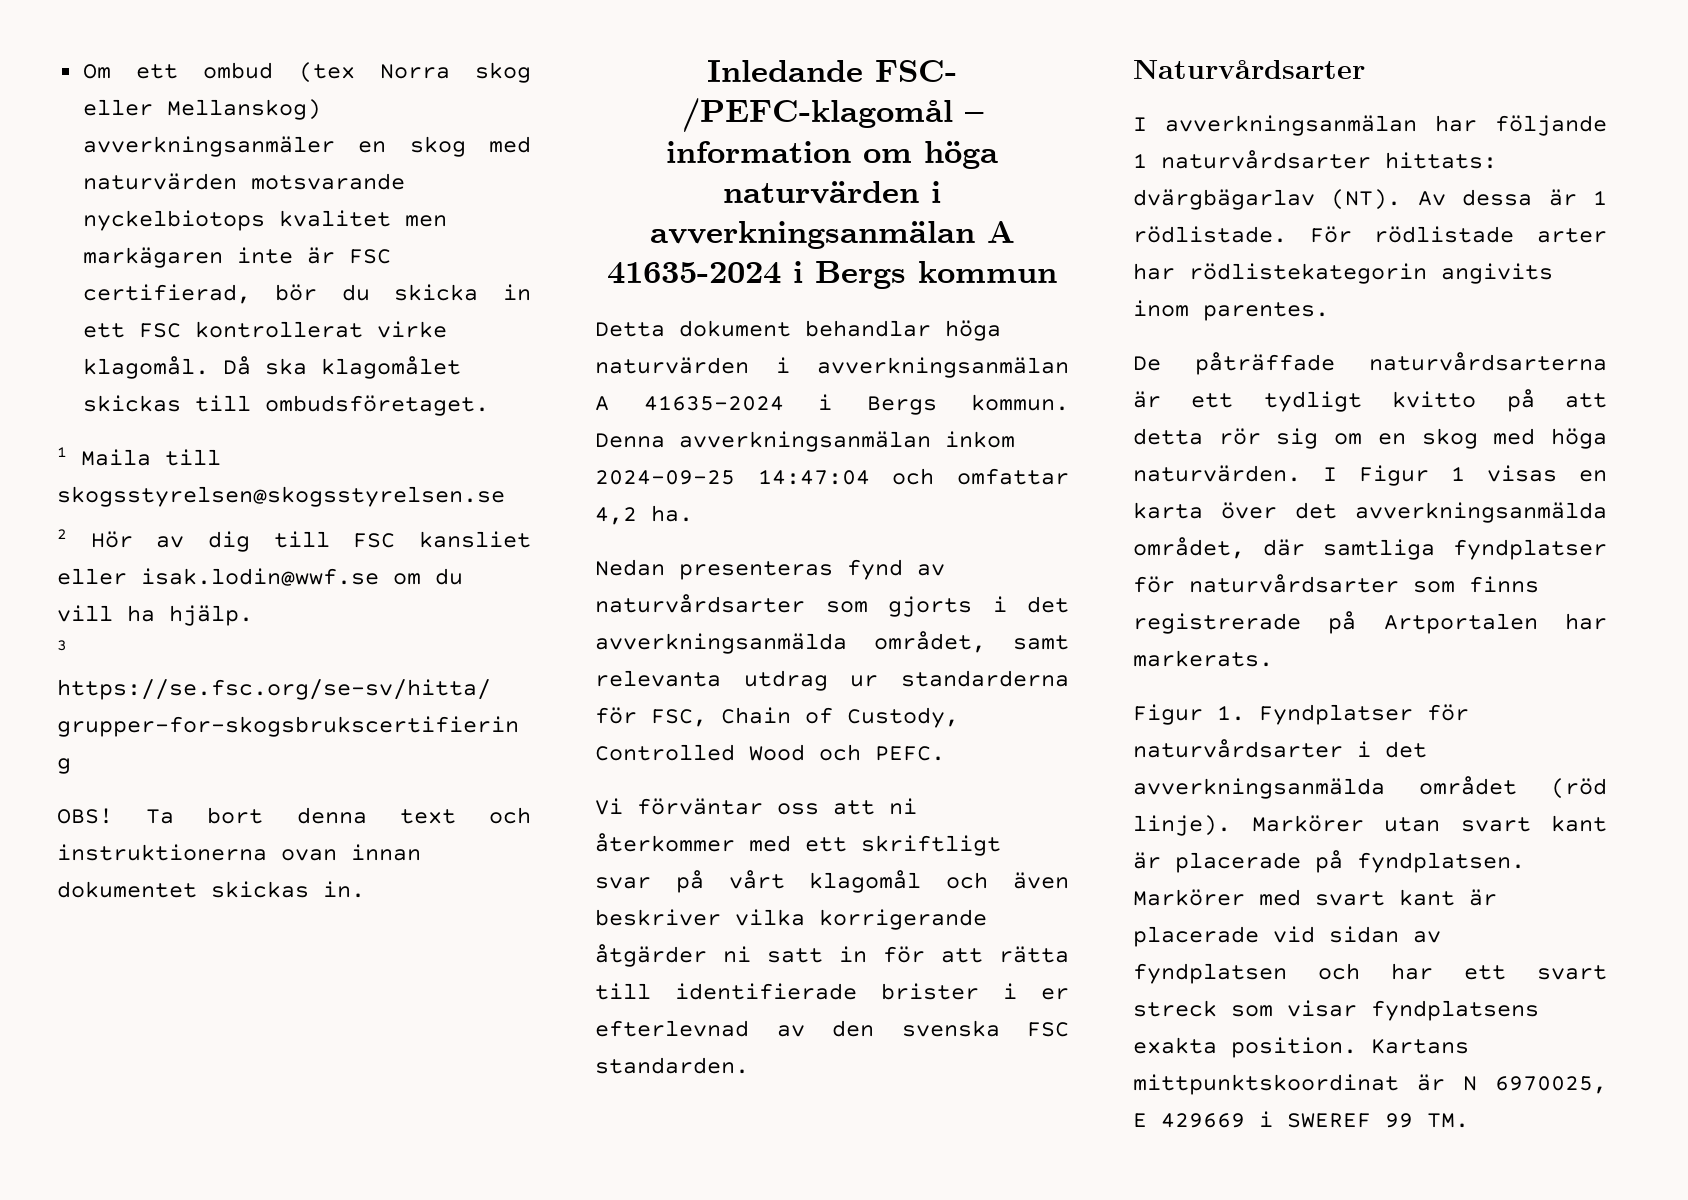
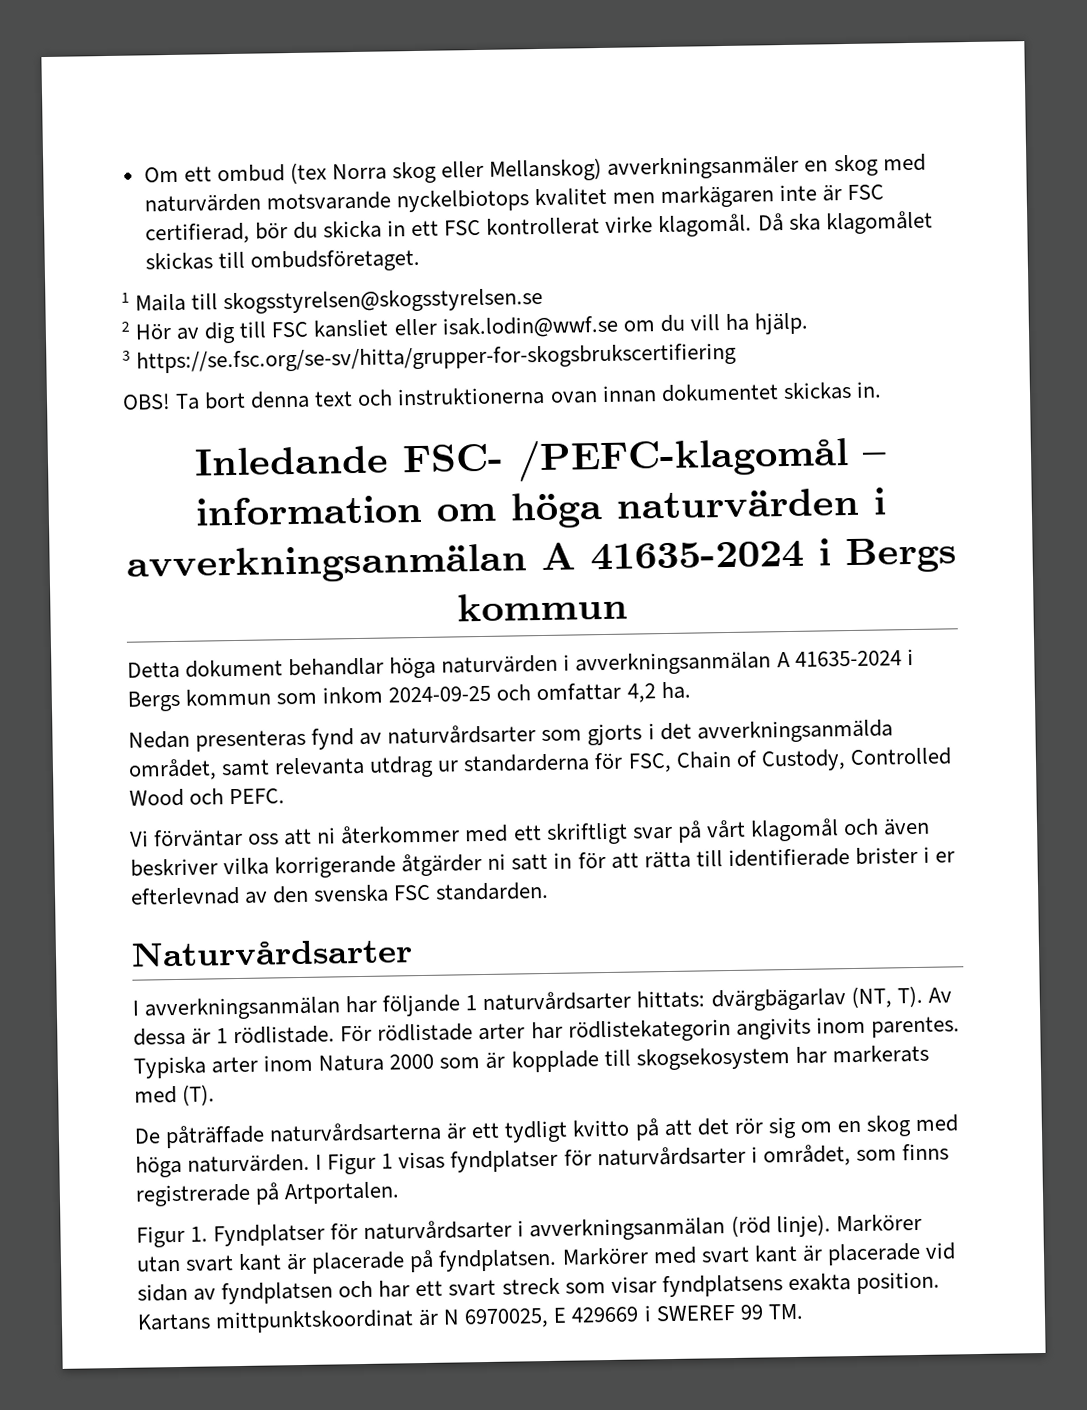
- Detta dokument behandlar höga naturvärden i avverkningsanmälan A 41635-2024 i Bergs kommun. Denna avverkningsanmälan inkom 2024-09-25 14:47:04 och omfattar 4,2 ha.
+ Detta dokument behandlar höga naturvärden i avverkningsanmälan A 41635-2024 i Bergs kommun som inkom 2024-09-25 och omfattar 4,2 ha.
- I avverkningsanmälan har följande 1 naturvårdsarter hittats: dvärgbägarlav (NT). Av dessa är 1 rödlistade.
+ I avverkningsanmälan har följande 1 naturvårdsarter hittats: dvärgbägarlav (NT, T). Av dessa är 1 rödlistade.
+ Typiska arter inom Natura 2000 som är kopplade till skogsekosystem har markerats med (T).
- De påträffade naturvårdsarterna är ett tydligt kvitto på att detta rör sig om en skog med höga naturvärden.
+ De påträffade naturvårdsarterna är ett tydligt kvitto på att det rör sig om en skog med höga naturvärden.
- I Figur 1 visas en karta över det avverkningsanmälda området, där samtliga fyndplatser för naturvårdsarter som finns registrerade på Artportalen har markerats.
+ I Figur 1 visas fyndplatser för naturvårdsarter i området, som finns registrerade på Artportalen.
- Figur 1. Fyndplatser för naturvårdsarter i det avverkningsanmälda området (röd linje).
+ Figur 1. Fyndplatser för naturvårdsarter i avverkningsanmälan (röd linje).

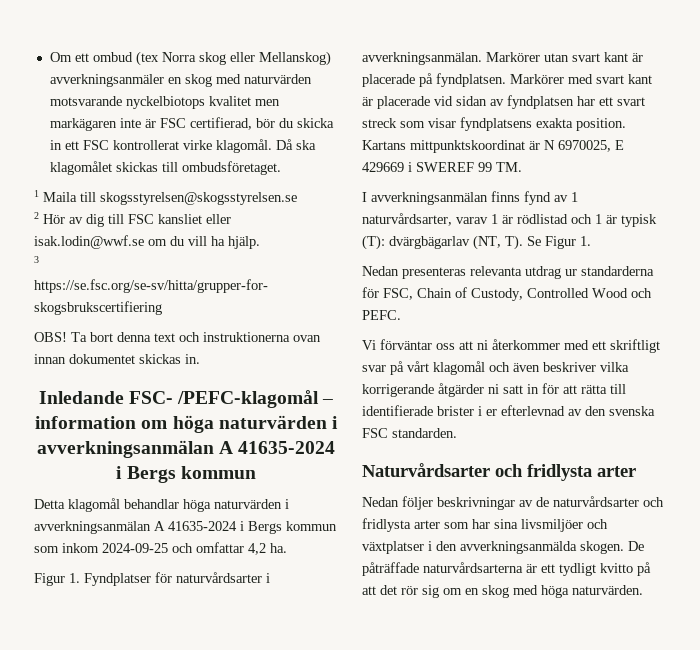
- Detta dokument behandlar höga naturvärden i avverkningsanmälan A 41635-2024 i Bergs kommun som inkom 2024-09-25 och omfattar 4,2 ha.
+ Detta klagomål behandlar höga naturvärden i avverkningsanmälan A 41635-2024 i Bergs kommun som inkom 2024-09-25 och omfattar 4,2 ha.
- Nedan presenteras fynd av naturvårdsarter som gjorts i det avverkningsanmälda området, samt relevanta utdrag ur standarderna för FSC, Chain of Custody, Controlled Wood och PEFC.
+ Figur 1. Fyndplatser för naturvårdsarter i avverkningsanmälan. Markörer utan svart kant är placerade på fyndplatsen. Markörer med svart kant är placerade vid sidan av fyndplatsen har ett svart streck som visar fyndplatsens exakta position. Kartans mittpunktskoordinat är N 6970025, E 429669 i SWEREF 99 TM.
+ I avverkningsanmälan finns fynd av 1 naturvårdsarter, varav 1 är rödlistad och 1 är typisk (T): dvärgbägarlav (NT, T). Se Figur 1.
+ Nedan presenteras relevanta utdrag ur standarderna för FSC, Chain of Custody, Controlled Wood och PEFC.
- Naturvårdsarter
- I avverkningsanmälan har följande 1 naturvårdsarter hittats: dvärgbägarlav (NT, T). Av dessa är 1 rödlistade. För rödlistade arter har rödlistekategorin angivits inom parentes. Typiska arter inom Natura 2000 som är kopplade till skogsekosystem har markerats med (T).
- De påträffade naturvårdsarterna är ett tydligt kvitto på att det rör sig om en skog med höga naturvärden. I Figur 1 visas fyndplatser för naturvårdsarter i området, som finns registrerade på Artportalen.
- Figur 1. Fyndplatser för naturvårdsarter i avverkningsanmälan (röd linje). Markörer utan svart kant är placerade på fyndplatsen. Markörer med svart kant är placerade vid sidan av fyndplatsen och har ett svart streck som visar fyndplatsens exakta position. Kartans mittpunktskoordinat är N 6970025, E 429669 i SWEREF 99 TM.
+ Naturvårdsarter och fridlysta arter
+ Nedan följer beskrivningar av de naturvårdsarter och fridlysta arter som har sina livsmiljöer och växtplatser i den avverkningsanmälda skogen. De påträffade naturvårdsarterna är ett tydligt kvitto på att det rör sig om en skog med höga naturvärden.

